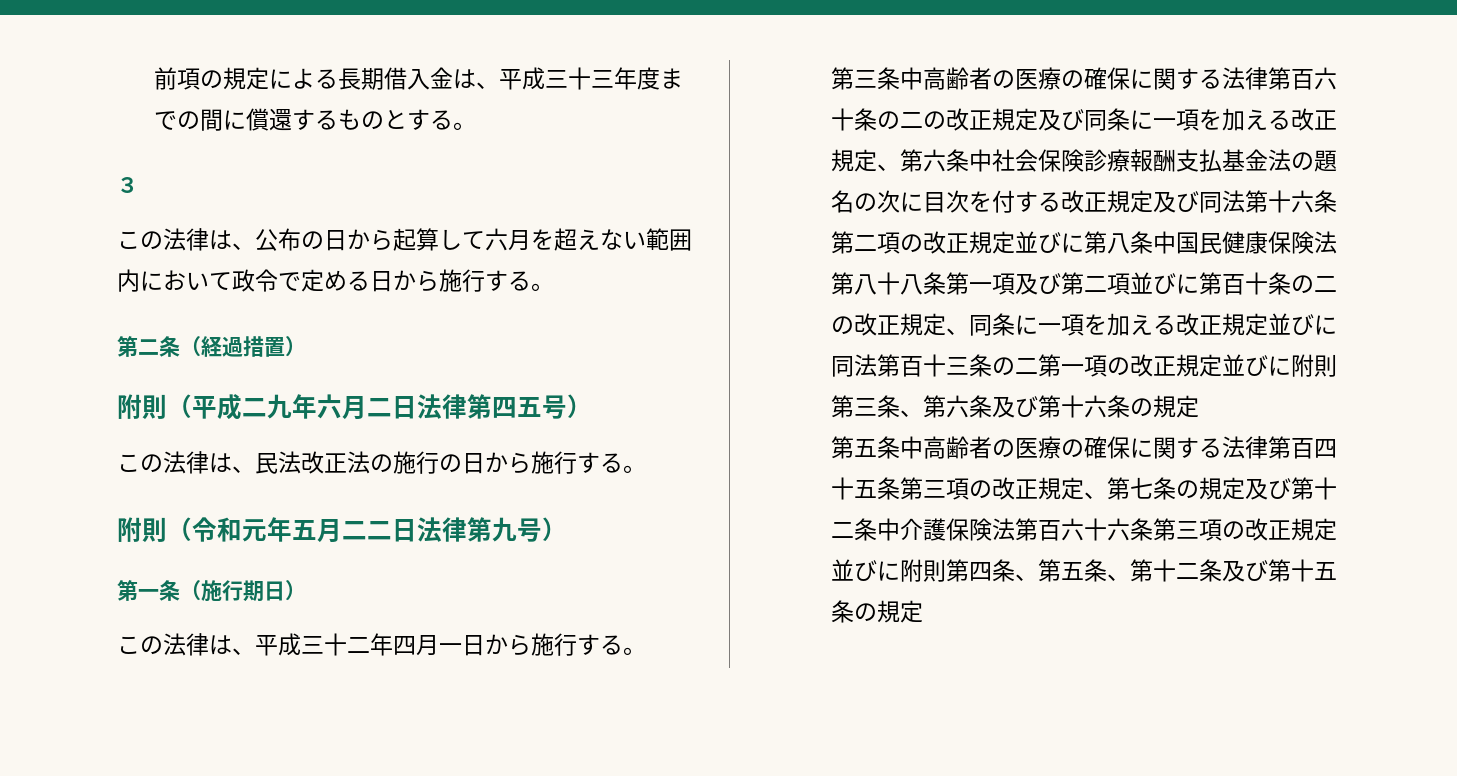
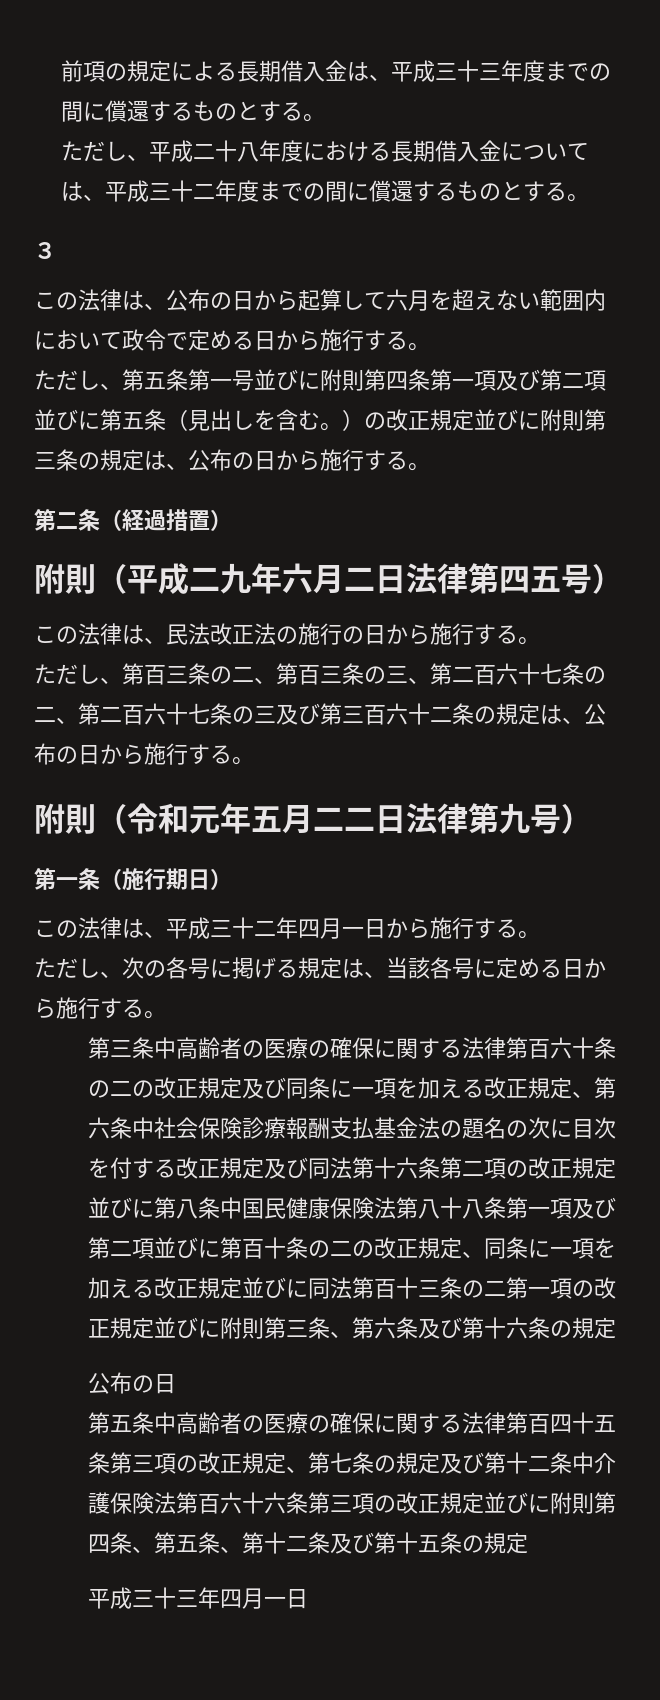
+ ただし、平成二十八年度における長期借入金については、平成三十二年度までの間に償還するものとする。
+ ただし、第五条第一号並びに附則第四条第一項及び第二項並びに第五条（見出しを含む。）の改正規定並びに附則第三条の規定は、公布の日から施行する。
+ ただし、第百三条の二、第百三条の三、第二百六十七条の二、第二百六十七条の三及び第三百六十二条の規定は、公布の日から施行する。
+ ただし、次の各号に掲げる規定は、当該各号に定める日から施行する。
  第三条中高齢者の医療の確保に関する法律第百六十条の二の改正規定及び同条に一項を加える改正規定、第六条中社会保険診療報酬支払基金法の題名の次に目次を付する改正規定及び同法第十六条第二項の改正規定並びに第八条中国民健康保険法第八十八条第一項及び第二項並びに第百十条の二の改正規定、同条に一項を加える改正規定並びに同法第百十三条の二第一項の改正規定並びに附則第三条、第六条及び第十六条の規定
+ 公布の日
+ 平成三十三年四月一日

